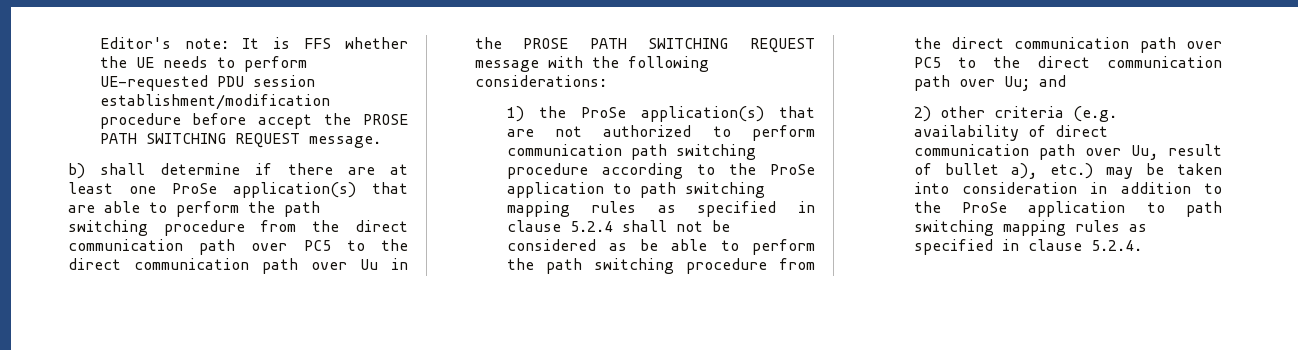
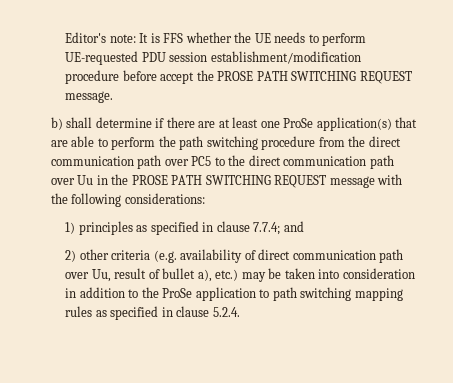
- 1) the ProSe application(s) that are not authorized to perform communication path switching procedure according to the ProSe application to path switching mapping rules as specified in clause 5.2.4 shall not be considered as be able to perform the path switching procedure from the direct communication path over PC5 to the direct communication path over Uu; and
+ 1) principles as specified in clause 7.7.4; and

